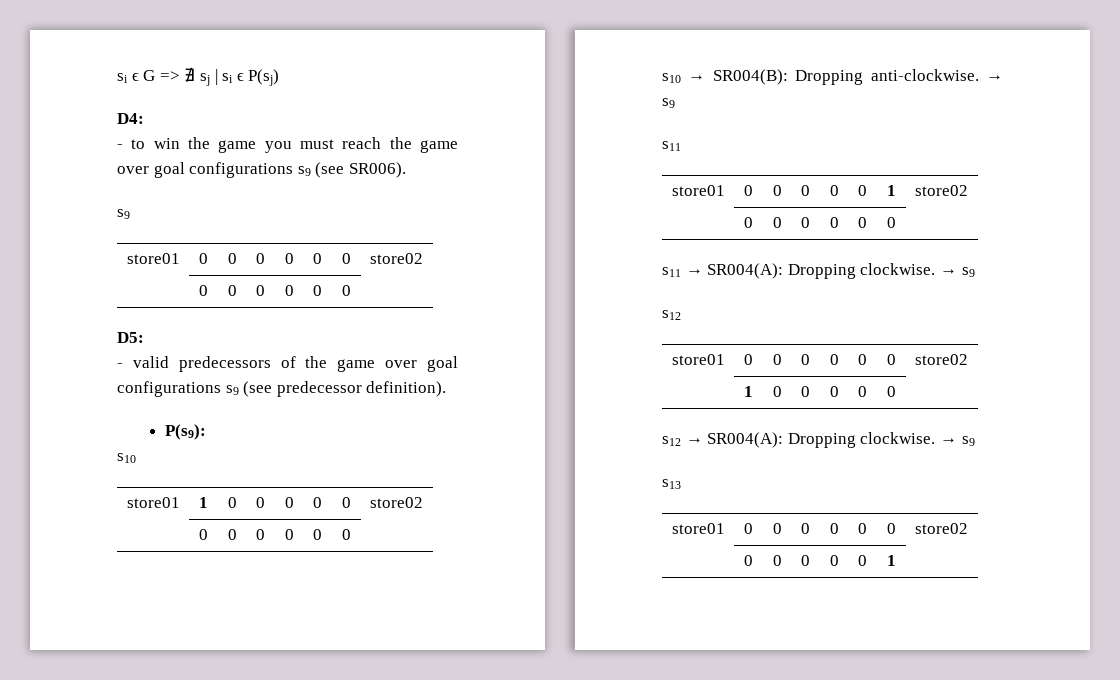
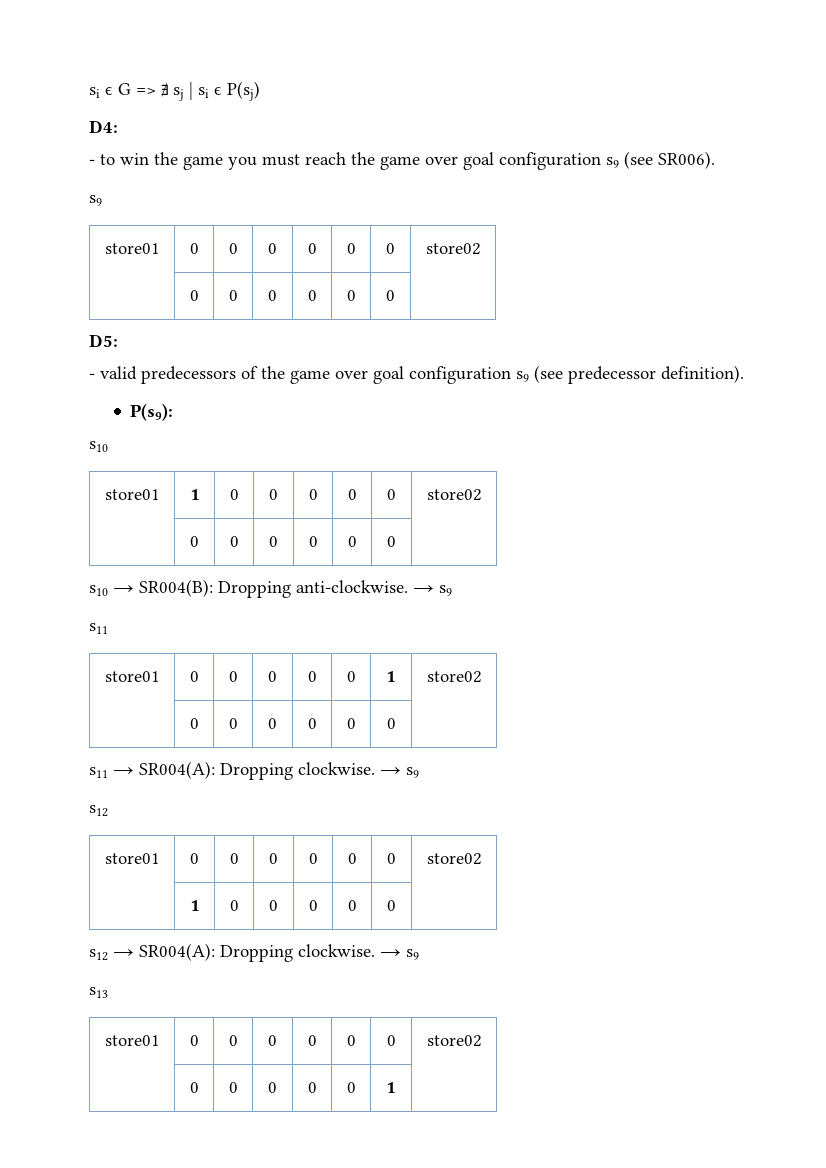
- - to win the game you must reach the game over goal configurations s9 (see SR006).
+ - to win the game you must reach the game over goal configuration s9 (see SR006).
- - valid predecessors of the game over goal configurations s9 (see predecessor definition).
+ - valid predecessors of the game over goal configuration s9 (see predecessor definition).

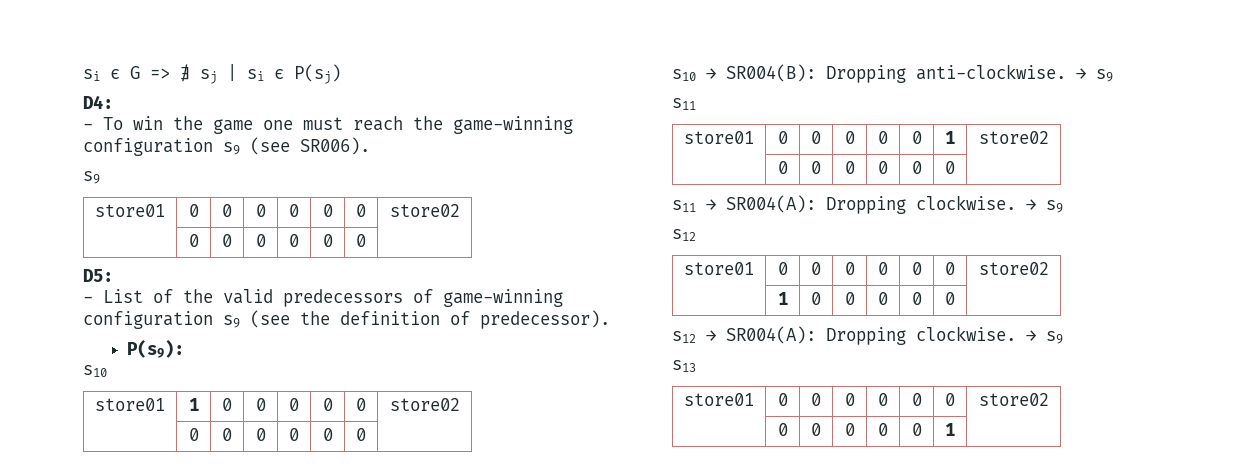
- - to win the game you must reach the game over goal configuration s9 (see SR006).
+ - To win the game one must reach the game-winning configuration s9 (see SR006).
- - valid predecessors of the game over goal configuration s9 (see predecessor definition).
+ - List of the valid predecessors of game-winning configuration s9 (see the definition of predecessor).

